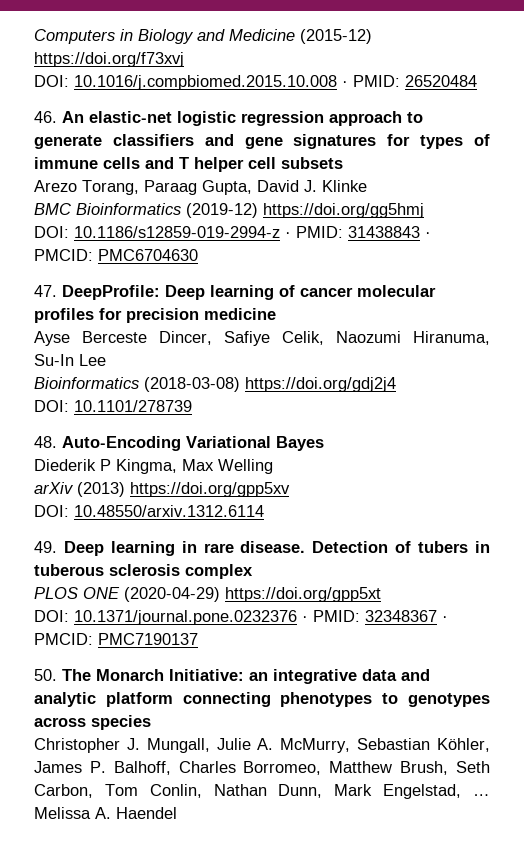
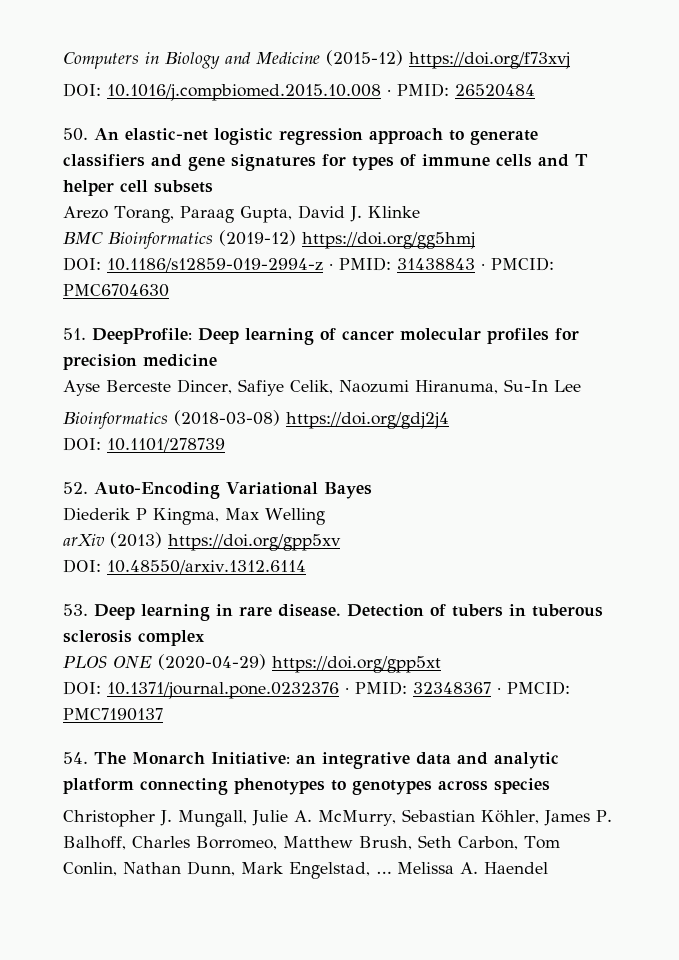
- 46. An elastic-net logistic regression approach to generate classifiers and gene signatures for types of immune cells and T helper cell subsets
+ 50. An elastic-net logistic regression approach to generate classifiers and gene signatures for types of immune cells and T helper cell subsets
- 47. DeepProfile: Deep learning of cancer molecular profiles for precision medicine
+ 51. DeepProfile: Deep learning of cancer molecular profiles for precision medicine
- 48. Auto-Encoding Variational Bayes
+ 52. Auto-Encoding Variational Bayes
- 49. Deep learning in rare disease.
+ 53. Deep learning in rare disease.
- 50. The Monarch Initiative: an integrative data and analytic platform connecting phenotypes to genotypes across species
+ 54. The Monarch Initiative: an integrative data and analytic platform connecting phenotypes to genotypes across species

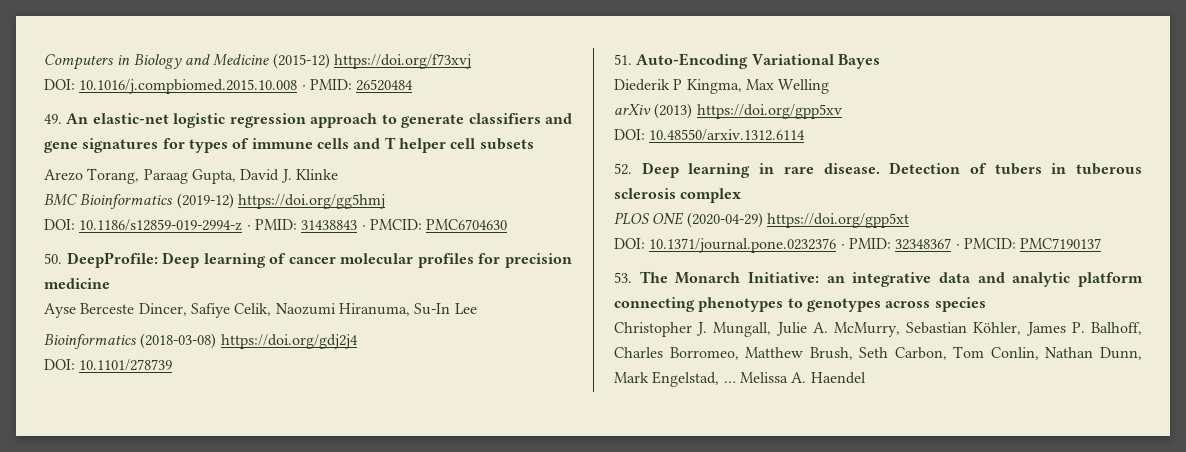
- 50. An elastic-net logistic regression approach to generate classifiers and gene signatures for types of immune cells and T helper cell subsets
+ 49. An elastic-net logistic regression approach to generate classifiers and gene signatures for types of immune cells and T helper cell subsets
- 51. DeepProfile: Deep learning of cancer molecular profiles for precision medicine
+ 50. DeepProfile: Deep learning of cancer molecular profiles for precision medicine
- 52. Auto-Encoding Variational Bayes
+ 51. Auto-Encoding Variational Bayes
- 53. Deep learning in rare disease.
+ 52. Deep learning in rare disease.
- 54. The Monarch Initiative: an integrative data and analytic platform connecting phenotypes to genotypes across species
+ 53. The Monarch Initiative: an integrative data and analytic platform connecting phenotypes to genotypes across species

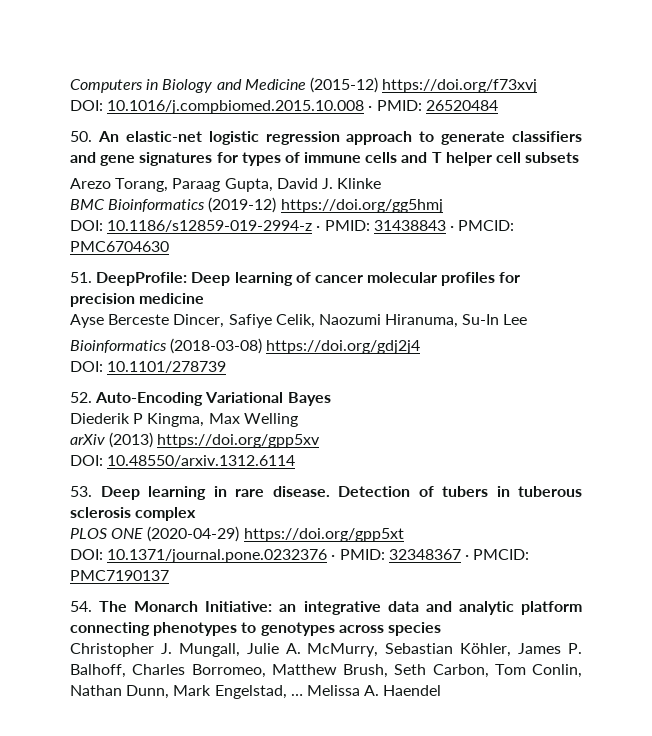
- 49. An elastic-net logistic regression approach to generate classifiers and gene signatures for types of immune cells and T helper cell subsets
+ 50. An elastic-net logistic regression approach to generate classifiers and gene signatures for types of immune cells and T helper cell subsets
- 50. DeepProfile: Deep learning of cancer molecular profiles for precision medicine
+ 51. DeepProfile: Deep learning of cancer molecular profiles for precision medicine
- 51. Auto-Encoding Variational Bayes
+ 52. Auto-Encoding Variational Bayes
- 52. Deep learning in rare disease.
+ 53. Deep learning in rare disease.
- 53. The Monarch Initiative: an integrative data and analytic platform connecting phenotypes to genotypes across species
+ 54. The Monarch Initiative: an integrative data and analytic platform connecting phenotypes to genotypes across species

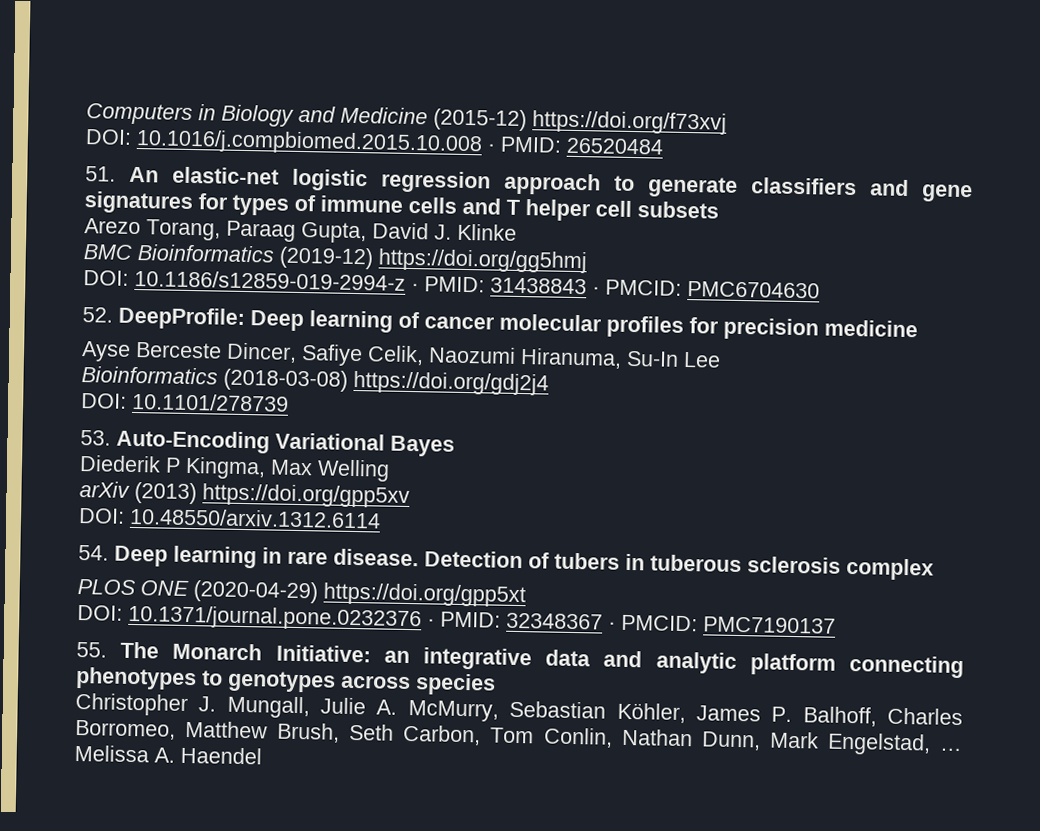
- 50. An elastic-net logistic regression approach to generate classifiers and gene signatures for types of immune cells and T helper cell subsets
+ 51. An elastic-net logistic regression approach to generate classifiers and gene signatures for types of immune cells and T helper cell subsets
- 51. DeepProfile: Deep learning of cancer molecular profiles for precision medicine
+ 52. DeepProfile: Deep learning of cancer molecular profiles for precision medicine
- 52. Auto-Encoding Variational Bayes
+ 53. Auto-Encoding Variational Bayes
- 53. Deep learning in rare disease.
+ 54. Deep learning in rare disease.
- 54. The Monarch Initiative: an integrative data and analytic platform connecting phenotypes to genotypes across species
+ 55. The Monarch Initiative: an integrative data and analytic platform connecting phenotypes to genotypes across species

